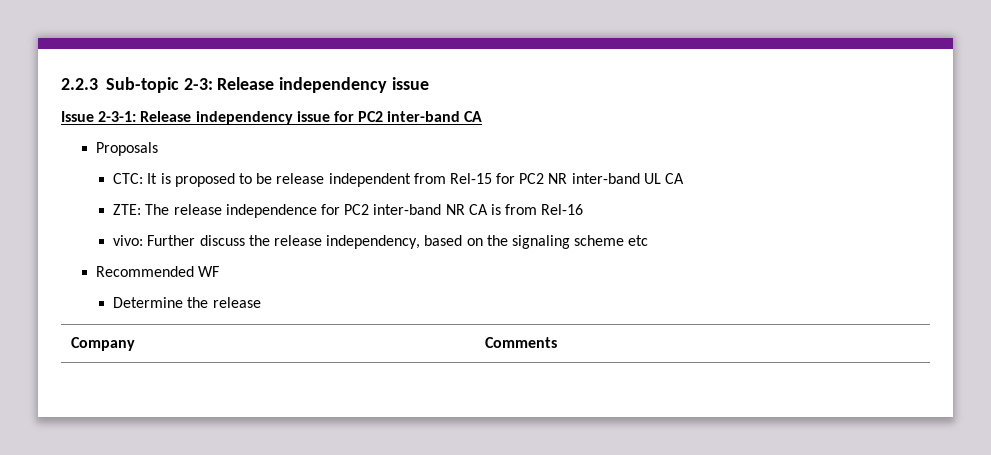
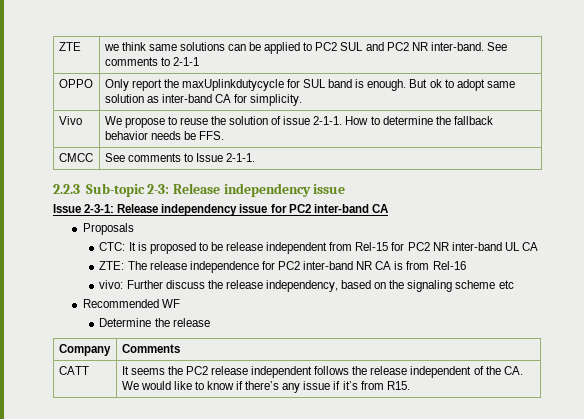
+ ZTE | we think same solutions can be applied to PC2 SUL and PC2 NR inter-band. See comments to 2-1-1
+ OPPO | Only report the maxUplinkdutycycle for SUL band is enough. But ok to adopt same solution as inter-band CA for simplicity.
+ Vivo | We propose to reuse the solution of issue 2-1-1. How to determine the fallback behavior needs be FFS.
+ CMCC | See comments to Issue 2-1-1.
+ CATT | It seems the PC2 release independent follows the release independent of the CA. We would like to know if there’s any issue if it’s from R15.

